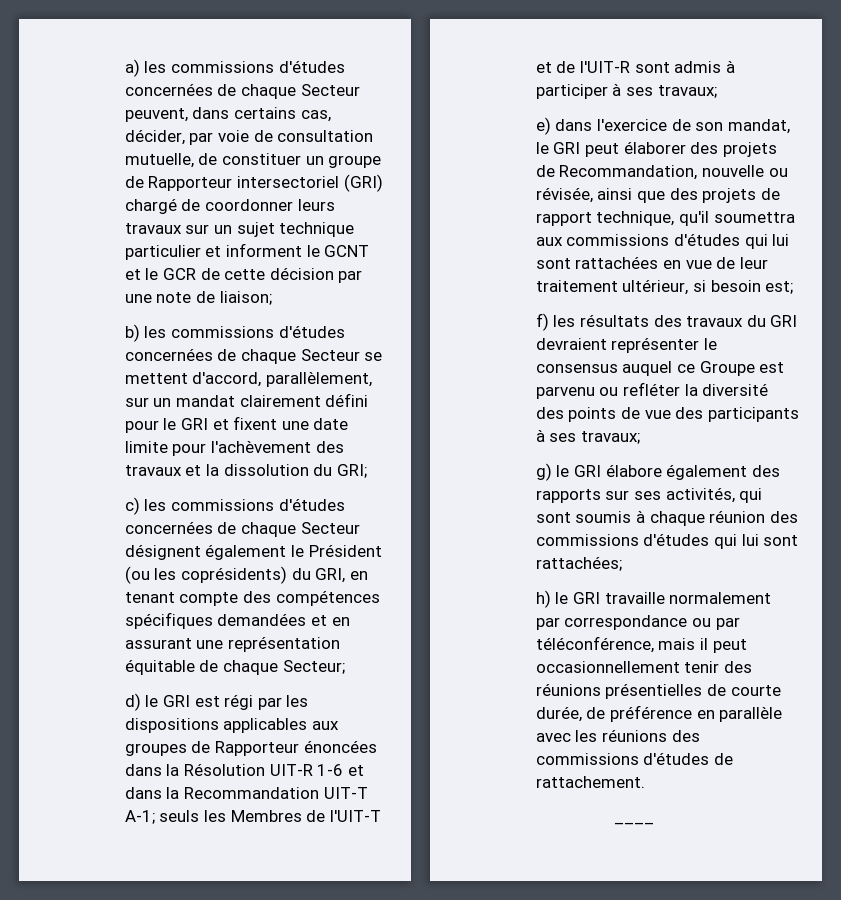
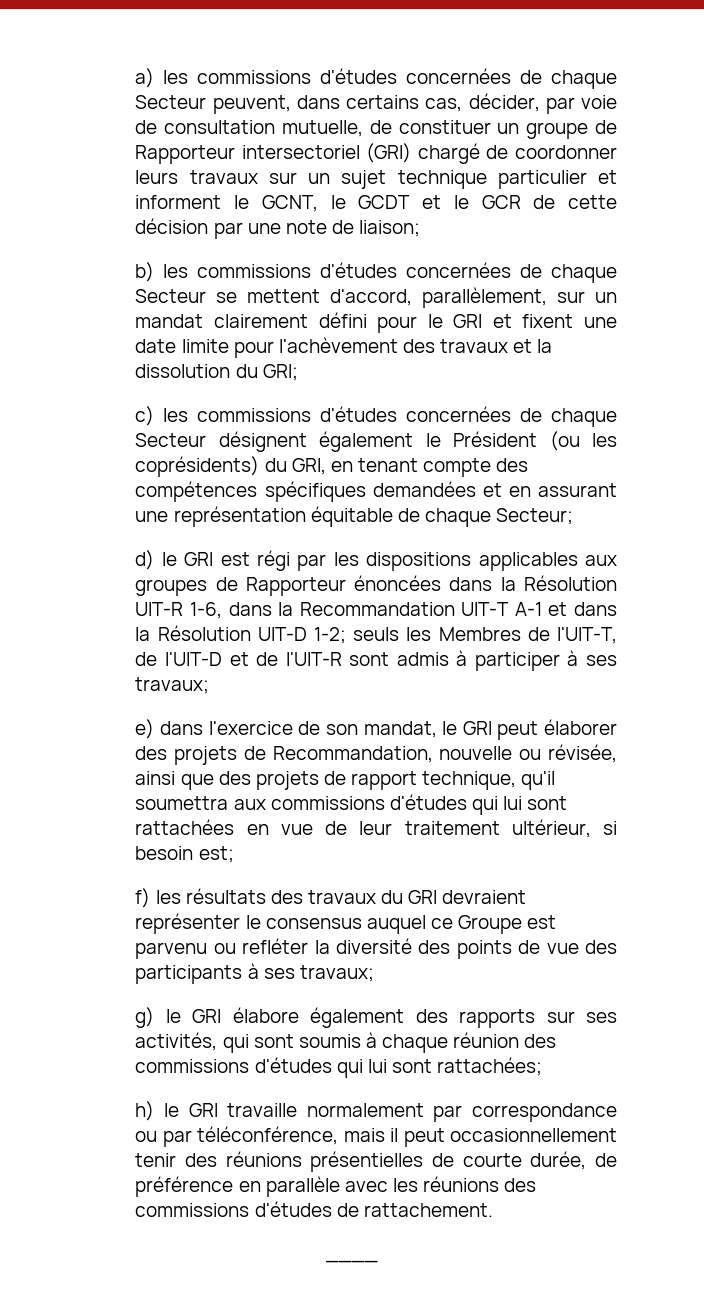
- a) les commissions d'études concernées de chaque Secteur peuvent, dans certains cas, décider, par voie de consultation mutuelle, de constituer un groupe de Rapporteur intersectoriel (GRI) chargé de coordonner leurs travaux sur un sujet technique particulier et informent le GCNT et le GCR de cette décision par une note de liaison;
+ a) les commissions d'études concernées de chaque Secteur peuvent, dans certains cas, décider, par voie de consultation mutuelle, de constituer un groupe de Rapporteur intersectoriel (GRI) chargé de coordonner leurs travaux sur un sujet technique particulier et informent le GCNT, le GCDT et le GCR de cette décision par une note de liaison;
- d) le GRI est régi par les dispositions applicables aux groupes de Rapporteur énoncées dans la Résolution UIT-R 1-6 et dans la Recommandation UIT-T A-1; seuls les Membres de l'UIT-T et de l'UIT-R sont admis à participer à ses travaux;
+ d) le GRI est régi par les dispositions applicables aux groupes de Rapporteur énoncées dans la Résolution UIT-R 1-6, dans la Recommandation UIT-T A-1 et dans la Résolution UIT-D 1-2; seuls les Membres de l'UIT-T, de l'UIT-D et de l'UIT-R sont admis à participer à ses travaux;

